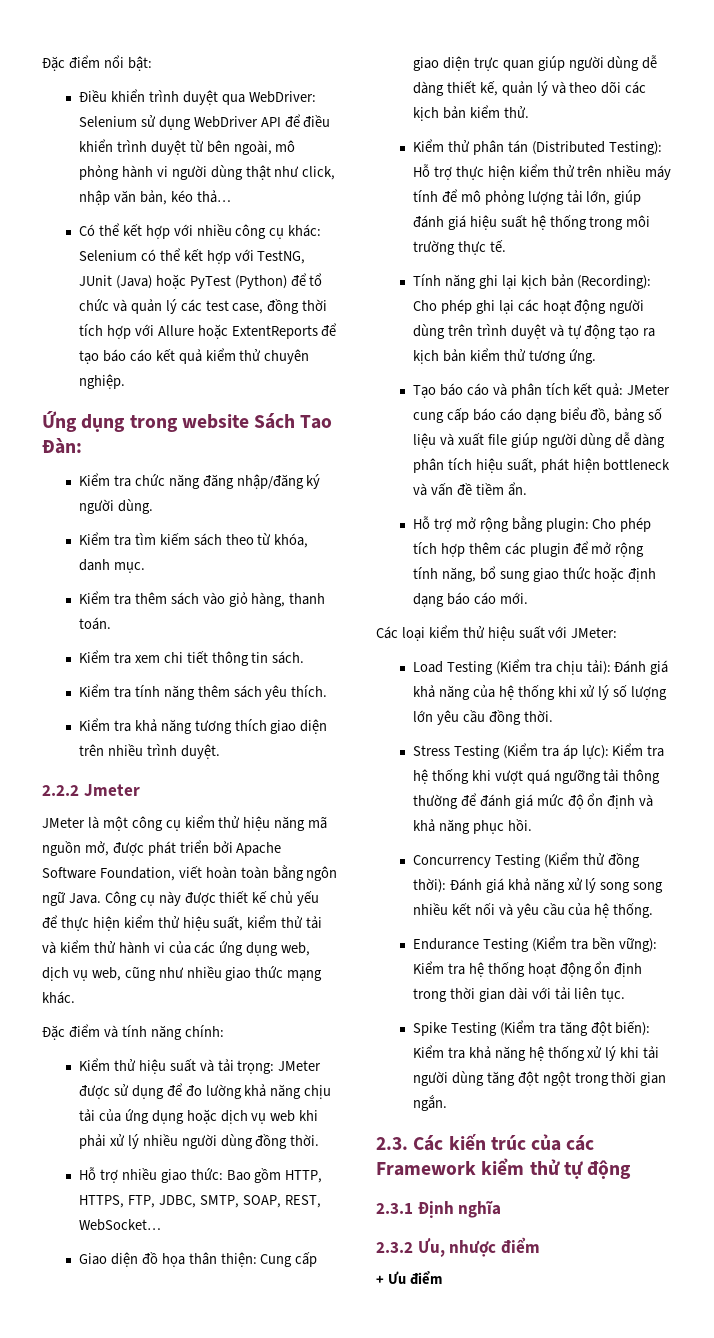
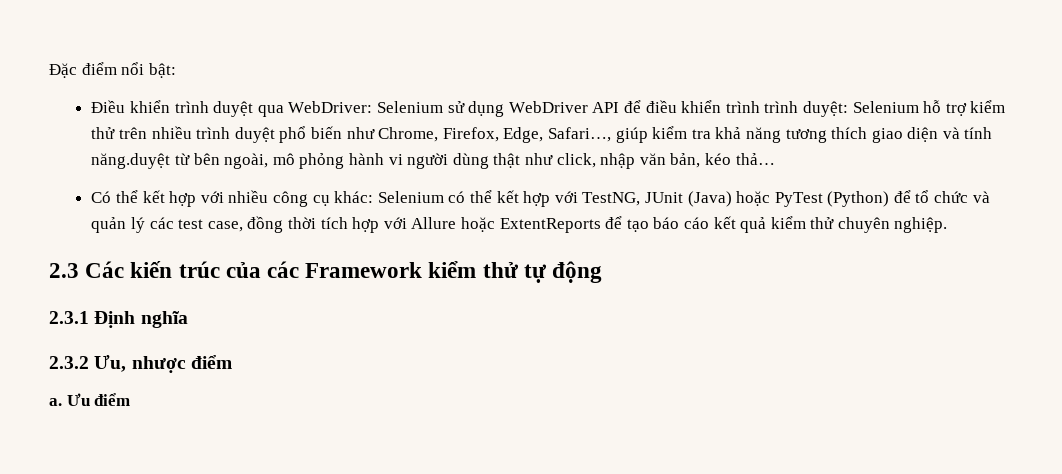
- Điều khiển trình duyệt qua WebDriver: Selenium sử dụng WebDriver API để điều khiển trình duyệt từ bên ngoài, mô phỏng hành vi người dùng thật như click, nhập văn bản, kéo thả…
+ Điều khiển trình duyệt qua WebDriver: Selenium sử dụng WebDriver API để điều khiển trình trình duyệt: Selenium hỗ trợ kiểm thử trên nhiều trình duyệt phổ biến như Chrome, Firefox, Edge, Safari…, giúp kiểm tra khả năng tương thích giao diện và tính năng.duyệt từ bên ngoài, mô phỏng hành vi người dùng thật như click, nhập văn bản, kéo thả…
- Ứng dụng trong website Sách Tao Đàn:
- Kiểm tra chức năng đăng nhập/đăng ký người dùng.
- Kiểm tra tìm kiếm sách theo từ khóa, danh mục.
- Kiểm tra thêm sách vào giỏ hàng, thanh toán.
- Kiểm tra xem chi tiết thông tin sách.
- Kiểm tra tính năng thêm sách yêu thích.
- Kiểm tra khả năng tương thích giao diện trên nhiều trình duyệt.
- 2.2.2 Jmeter
- JMeter là một công cụ kiểm thử hiệu năng mã nguồn mở, được phát triển bởi Apache Software Foundation, viết hoàn toàn bằng ngôn ngữ Java. Công cụ này được thiết kế chủ yếu để thực hiện kiểm thử hiệu suất, kiểm thử tải và kiểm thử hành vi của các ứng dụng web, dịch vụ web, cũng như nhiều giao thức mạng khác.
- Đặc điểm và tính năng chính:
- Kiểm thử hiệu suất và tải trọng: JMeter được sử dụng để đo lường khả năng chịu tải của ứng dụng hoặc dịch vụ web khi phải xử lý nhiều người dùng đồng thời.
- Hỗ trợ nhiều giao thức: Bao gồm HTTP, HTTPS, FTP, JDBC, SMTP, SOAP, REST, WebSocket…
- Giao diện đồ họa thân thiện: Cung cấp giao diện trực quan giúp người dùng dễ dàng thiết kế, quản lý và theo dõi các kịch bản kiểm thử.
- Kiểm thử phân tán (Distributed Testing): Hỗ trợ thực hiện kiểm thử trên nhiều máy tính để mô phỏng lượng tải lớn, giúp đánh giá hiệu suất hệ thống trong môi trường thực tế.
- Tính năng ghi lại kịch bản (Recording): Cho phép ghi lại các hoạt động người dùng trên trình duyệt và tự động tạo ra kịch bản kiểm thử tương ứng.
- Tạo báo cáo và phân tích kết quả: JMeter cung cấp báo cáo dạng biểu đồ, bảng số liệu và xuất file giúp người dùng dễ dàng phân tích hiệu suất, phát hiện bottleneck và vấn đề tiềm ẩn.
- Hỗ trợ mở rộng bằng plugin: Cho phép tích hợp thêm các plugin để mở rộng tính năng, bổ sung giao thức hoặc định dạng báo cáo mới.
- Các loại kiểm thử hiệu suất với JMeter:
- Load Testing (Kiểm tra chịu tải): Đánh giá khả năng của hệ thống khi xử lý số lượng lớn yêu cầu đồng thời.
- Stress Testing (Kiểm tra áp lực): Kiểm tra hệ thống khi vượt quá ngưỡng tải thông thường để đánh giá mức độ ổn định và khả năng phục hồi.
- Concurrency Testing (Kiểm thử đồng thời): Đánh giá khả năng xử lý song song nhiều kết nối và yêu cầu của hệ thống.
- Endurance Testing (Kiểm tra bền vững): Kiểm tra hệ thống hoạt động ổn định trong thời gian dài với tải liên tục.
- Spike Testing (Kiểm tra tăng đột biến): Kiểm tra khả năng hệ thống xử lý khi tải người dùng tăng đột ngột trong thời gian ngắn.
- 2.3. Các kiến trúc của các Framework kiểm thử tự động
+ 2.3 Các kiến trúc của các Framework kiểm thử tự động
- + Ưu điểm
+ a. Ưu điểm

